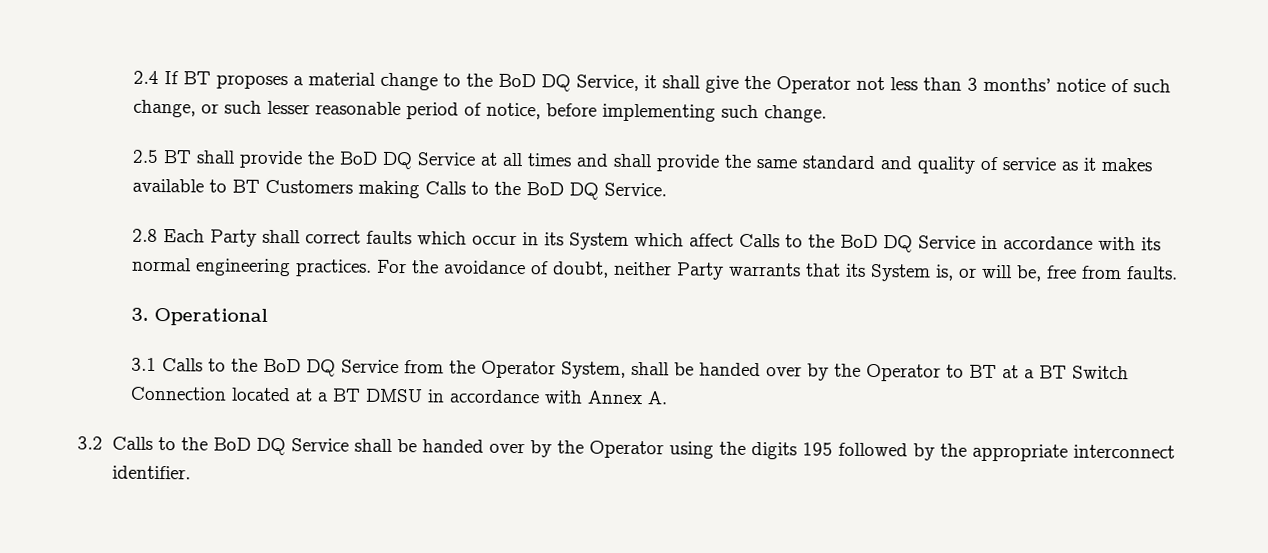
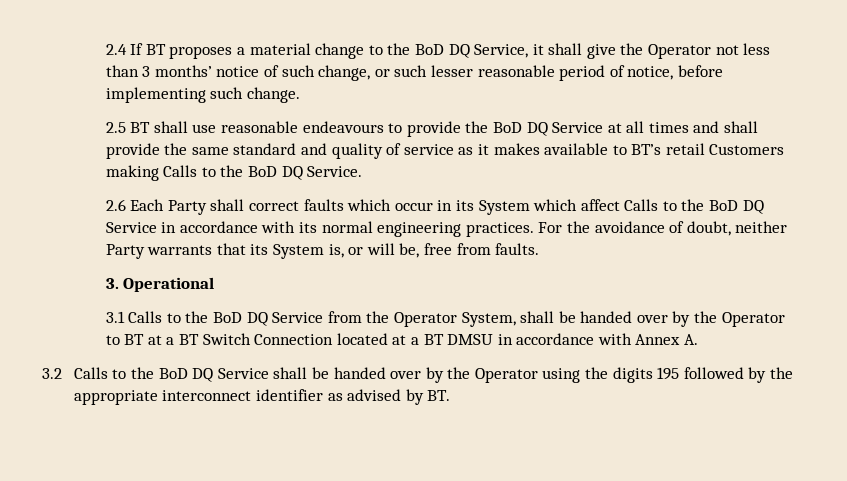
- 2.5 BT shall provide the BoD DQ Service at all times and shall provide the same standard and quality of service as it makes available to BT Customers making Calls to the BoD DQ Service.
+ 2.5 BT shall use reasonable endeavours to provide the BoD DQ Service at all times and shall provide the same standard and quality of service as it makes available to BT’s retail Customers making Calls to the BoD DQ Service.
- 2.8 Each Party shall correct faults which occur in its System which affect Calls to the BoD DQ Service in accordance with its normal engineering practices.
+ 2.6 Each Party shall correct faults which occur in its System which affect Calls to the BoD DQ Service in accordance with its normal engineering practices.
- 3.2 Calls to the BoD DQ Service shall be handed over by the Operator using the digits 195 followed by the appropriate interconnect identifier.
+ 3.2 Calls to the BoD DQ Service shall be handed over by the Operator using the digits 195 followed by the appropriate interconnect identifier as advised by BT.

